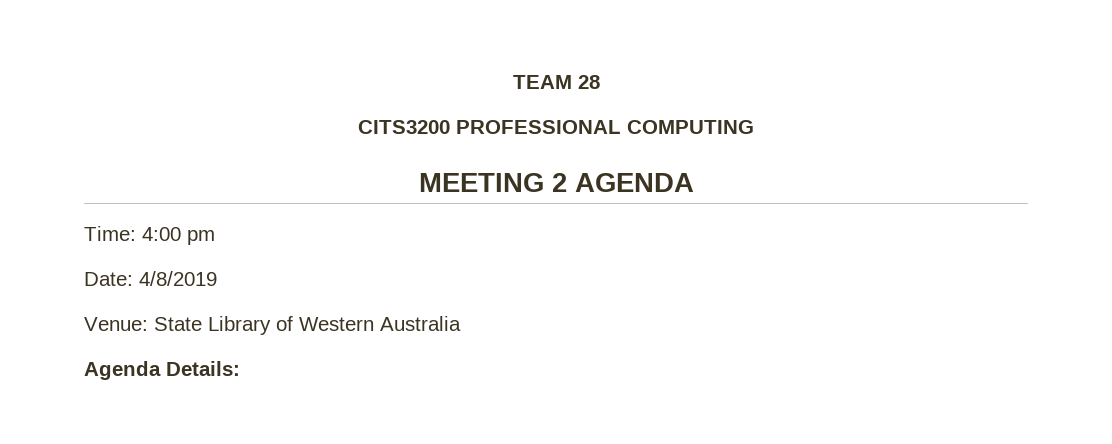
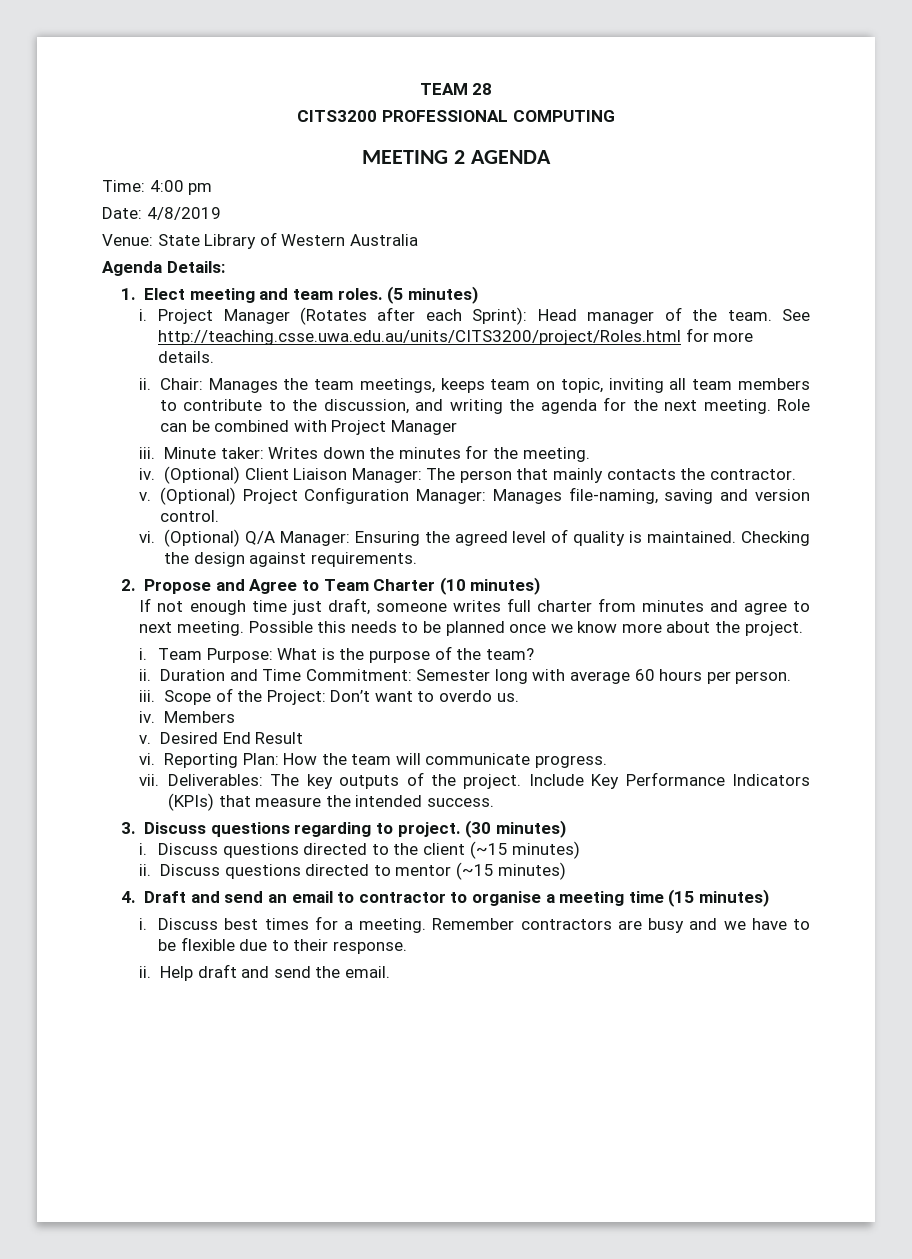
+ 1. Elect meeting and team roles. (5 minutes)
+ i. Project Manager (Rotates after each Sprint): Head manager of the team. See http://teaching.csse.uwa.edu.au/units/CITS3200/project/Roles.html for more details.
+ ii. Chair: Manages the team meetings, keeps team on topic, inviting all team members to contribute to the discussion, and writing the agenda for the next meeting. Role can be combined with Project Manager
+ iii. Minute taker: Writes down the minutes for the meeting.
+ iv. (Optional) Client Liaison Manager: The person that mainly contacts the contractor.
+ v. (Optional) Project Configuration Manager: Manages file-naming, saving and version control.
+ vi. (Optional) Q/A Manager: Ensuring the agreed level of quality is maintained. Checking the design against requirements.
+ 2. Propose and Agree to Team Charter (10 minutes)
+ If not enough time just draft, someone writes full charter from minutes and agree to next meeting. Possible this needs to be planned once we know more about the project.
+ i. Team Purpose: What is the purpose of the team?
+ ii. Duration and Time Commitment: Semester long with average 60 hours per person.
+ iii. Scope of the Project: Don’t want to overdo us.
+ iv. Members
+ v. Desired End Result
+ vi. Reporting Plan: How the team will communicate progress.
+ vii. Deliverables: The key outputs of the project. Include Key Performance Indicators (KPIs) that measure the intended success.
+ 3. Discuss questions regarding to project. (30 minutes)
+ i. Discuss questions directed to the client (~15 minutes)
+ ii. Discuss questions directed to mentor (~15 minutes)
+ 4. Draft and send an email to contractor to organise a meeting time (15 minutes)
+ i. Discuss best times for a meeting. Remember contractors are busy and we have to be flexible due to their response.
+ ii. Help draft and send the email.

